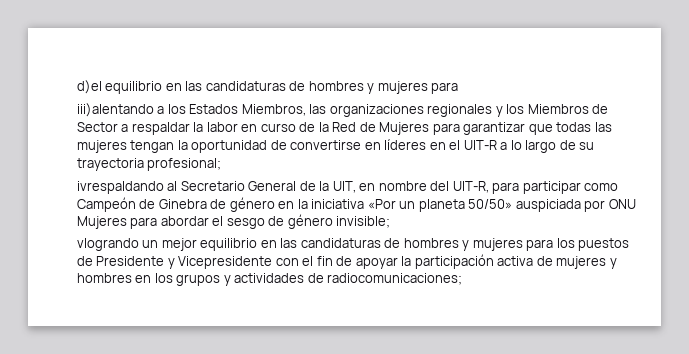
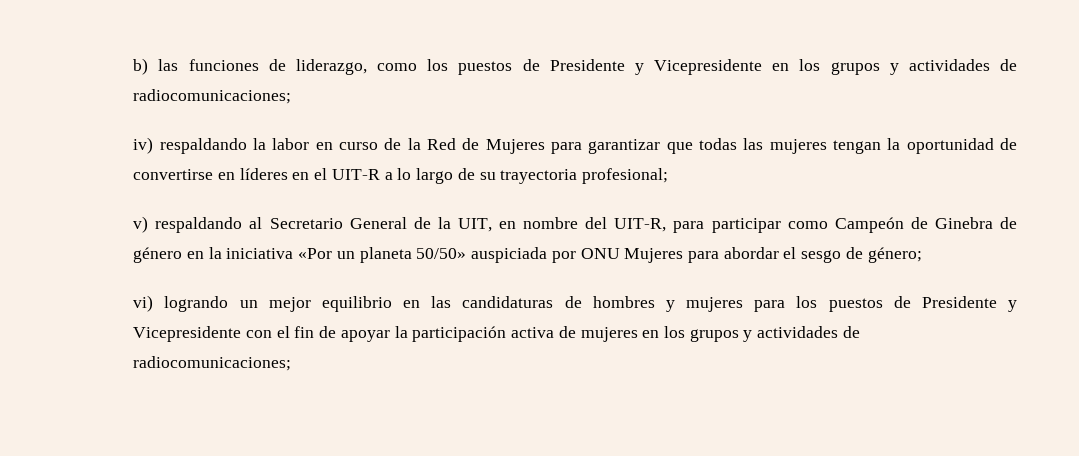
- d)el equilibrio en las candidaturas de hombres y mujeres para
- iii)alentando a los Estados Miembros, las organizaciones regionales y los Miembros de Sector a respaldar la labor en curso de la Red de Mujeres para garantizar que todas las mujeres tengan la oportunidad de convertirse en líderes en el UIT-R a lo largo de su trayectoria profesional;
+ b) las funciones de liderazgo, como los puestos de Presidente y Vicepresidente en los grupos y actividades de radiocomunicaciones;
+ iv) respaldando la labor en curso de la Red de Mujeres para garantizar que todas las mujeres tengan la oportunidad de convertirse en líderes en el UIT-R a lo largo de su trayectoria profesional;
- ivrespaldando al Secretario General de la UIT, en nombre del UIT-R, para participar como Campeón de Ginebra de género en la iniciativa «Por un planeta 50/50» auspiciada por ONU Mujeres para abordar el sesgo de género invisible;
- vlogrando un mejor equilibrio en las candidaturas de hombres y mujeres para los puestos de Presidente y Vicepresidente con el fin de apoyar la participación activa de mujeres y hombres en los grupos y actividades de radiocomunicaciones;
+ v) respaldando al Secretario General de la UIT, en nombre del UIT-R, para participar como Campeón de Ginebra de género en la iniciativa «Por un planeta 50/50» auspiciada por ONU Mujeres para abordar el sesgo de género;
+ vi) logrando un mejor equilibrio en las candidaturas de hombres y mujeres para los puestos de Presidente y Vicepresidente con el fin de apoyar la participación activa de mujeres en los grupos y actividades de radiocomunicaciones;

